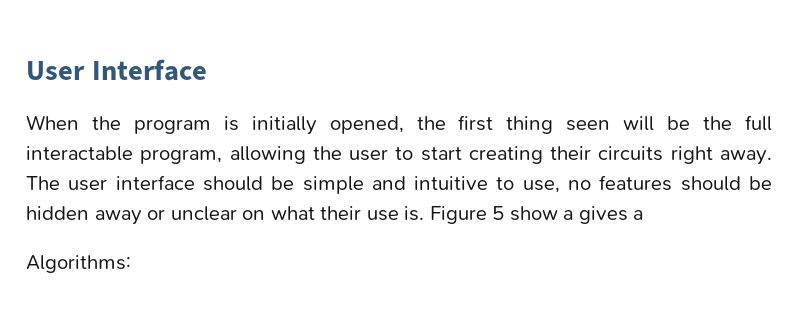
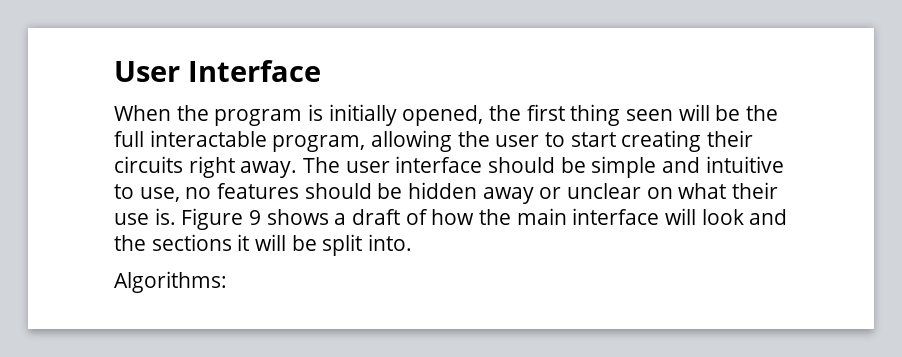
- Figure 5 show a gives a
+ Figure 9 shows a draft of how the main interface will look and the sections it will be split into.

